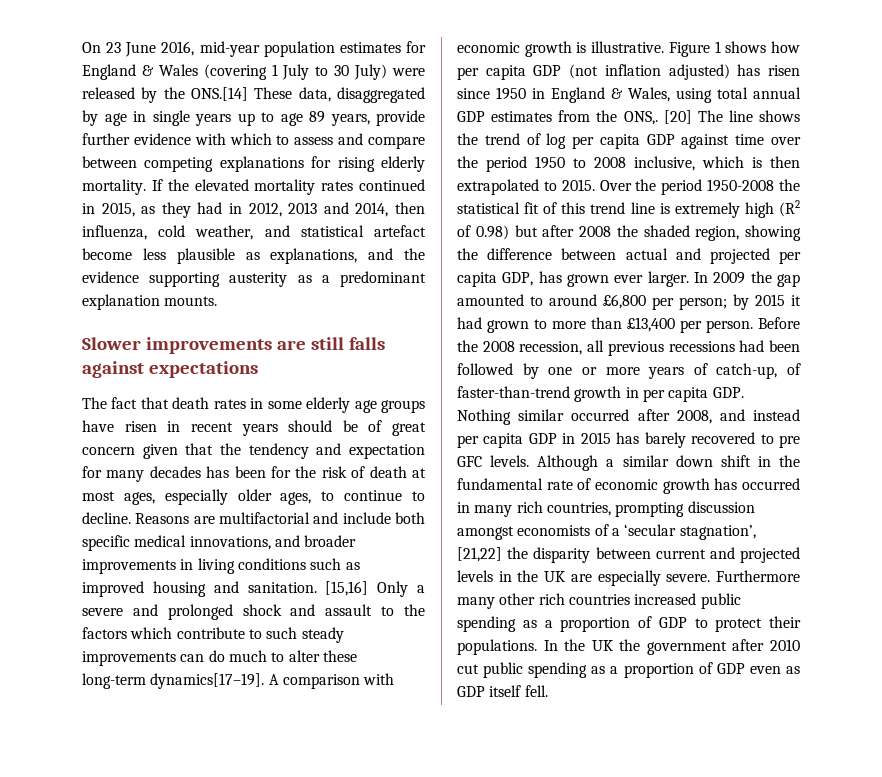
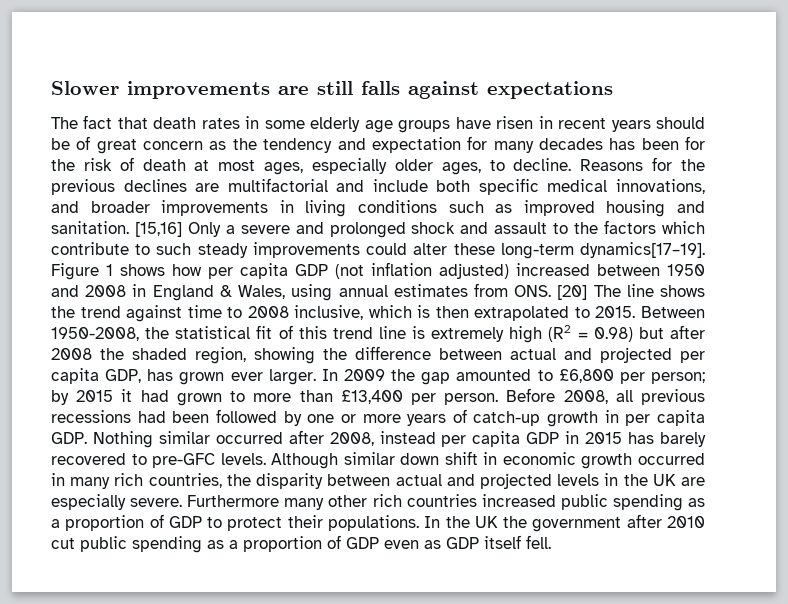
- On 23 June 2016, mid-year population estimates for England & Wales (covering 1 July to 30 July) were released by the ONS.[14] These data, disaggregated by age in single years up to age 89 years, provide further evidence with which to assess and compare between competing explanations for rising elderly mortality. If the elevated mortality rates continued in 2015, as they had in 2012, 2013 and 2014, then influenza, cold weather, and statistical artefact become less plausible as explanations, and the evidence supporting austerity as a predominant explanation mounts.
- The fact that death rates in some elderly age groups have risen in recent years should be of great concern given that the tendency and expectation for many decades has been for the risk of death at most ages, especially older ages, to continue to decline. Reasons are multifactorial and include both specific medical innovations, and broader improvements in living conditions such as improved housing and sanitation.
+ The fact that death rates in some elderly age groups have risen in recent years should be of great concern as the tendency and expectation for many decades has been for the risk of death at most ages, especially older ages, to decline. Reasons for the previous declines are multifactorial and include both specific medical innovations, and broader improvements in living conditions such as improved housing and sanitation.
- [15,16] Only a severe and prolonged shock and assault to the factors which contribute to such steady improvements can do much to alter these long-term dynamics[17–19]. A comparison with economic growth is illustrative.
+ [15,16] Only a severe and prolonged shock and assault to the factors which contribute to such steady improvements could alter these long-term dynamics[17–19].
- Figure 1 shows how per capita GDP (not inflation adjusted) has risen since 1950 in England & Wales, using total annual GDP estimates from the ONS,. [20] The line shows the trend of log per capita GDP against time over the period 1950 to 2008 inclusive, which is then extrapolated to 2015.
+ Figure 1 shows how per capita GDP (not inflation adjusted) increased between 1950 and 2008 in England & Wales, using annual estimates from ONS. [20] The line shows the trend against time to 2008 inclusive, which is then extrapolated to 2015.
- Over the period 1950-2008 the statistical fit of this trend line is extremely high (R2 of 0.98) but after 2008 the shaded region, showing the difference between actual and projected per capita GDP, has grown ever larger.
+ Between 1950-2008, the statistical fit of this trend line is extremely high (R2 = 0.98) but after 2008 the shaded region, showing the difference between actual and projected per capita GDP, has grown ever larger.
- In 2009 the gap amounted to around £6,800 per person; by 2015 it had grown to more than £13,400 per person.
+ In 2009 the gap amounted to £6,800 per person; by 2015 it had grown to more than £13,400 per person.
- Before the 2008 recession, all previous recessions had been followed by one or more years of catch-up, of faster-than-trend growth in per capita GDP. Nothing similar occurred after 2008, and instead per capita GDP in 2015 has barely recovered to pre GFC levels.
+ Before 2008, all previous recessions had been followed by one or more years of catch-up growth in per capita GDP. Nothing similar occurred after 2008, instead per capita GDP in 2015 has barely recovered to pre-GFC levels.
- Although a similar down shift in the fundamental rate of economic growth has occurred in many rich countries, prompting discussion amongst economists of a ‘secular stagnation’, [21,22] the disparity between current and projected levels in the UK are especially severe.
+ Although similar down shift in economic growth occurred in many rich countries, the disparity between actual and projected levels in the UK are especially severe.

